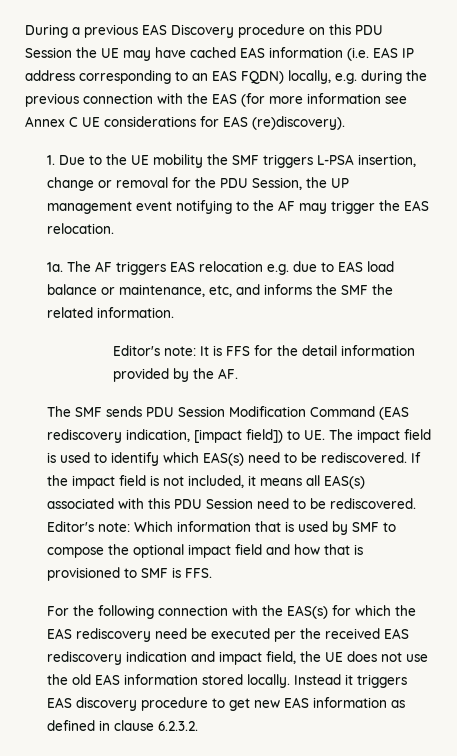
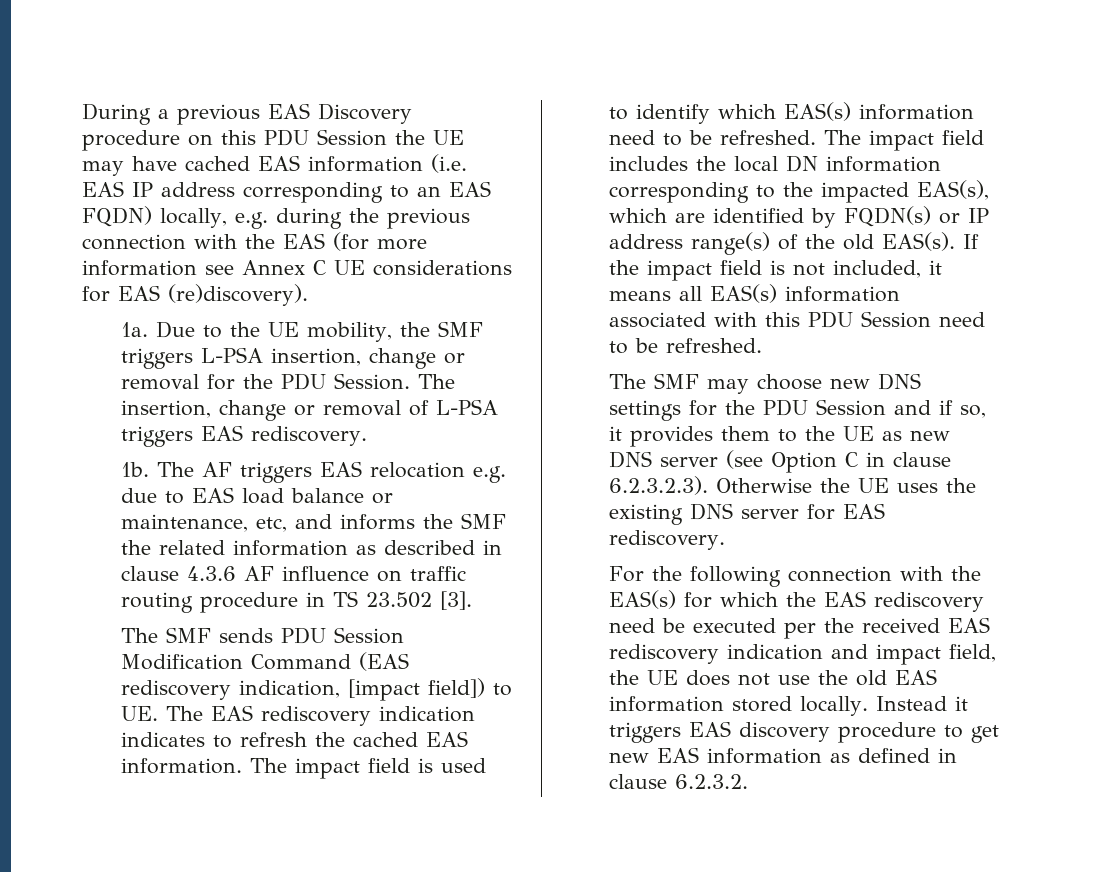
- 1. Due to the UE mobility the SMF triggers L-PSA insertion, change or removal for the PDU Session, the UP management event notifying to the AF may trigger the EAS relocation.
- 1a.
+ 1a. Due to the UE mobility, the SMF triggers L-PSA insertion, change or removal for the PDU Session. The insertion, change or removal of L-PSA triggers EAS rediscovery.
+ 1b.
- The AF triggers EAS relocation e.g. due to EAS load balance or maintenance, etc, and informs the SMF the related information.
- Editor's note: It is FFS for the detail information provided by the AF.
+ The AF triggers EAS relocation e.g. due to EAS load balance or maintenance, etc, and informs the SMF the related information as described in clause 4.3.6 AF influence on traffic routing procedure in TS 23.502 [3].
- The SMF sends PDU Session Modification Command (EAS rediscovery indication, [impact field]) to UE. The impact field is used to identify which EAS(s) need to be rediscovered.
+ The SMF sends PDU Session Modification Command (EAS rediscovery indication, [impact field]) to UE. The EAS rediscovery indication indicates to refresh the cached EAS information. The impact field is used to identify which EAS(s) information need to be refreshed. The impact field includes the local DN information corresponding to the impacted EAS(s), which are identified by FQDN(s) or IP address range(s) of the old EAS(s).
- If the impact field is not included, it means all EAS(s) associated with this PDU Session need to be rediscovered. Editor's note: Which information that is used by SMF to compose the optional impact field and how that is provisioned to SMF is FFS.
+ If the impact field is not included, it means all EAS(s) information associated with this PDU Session need to be refreshed.
+ The SMF may choose new DNS settings for the PDU Session and if so, it provides them to the UE as new DNS server (see Option C in clause 6.2.3.2.3). Otherwise the UE uses the existing DNS server for EAS rediscovery.

